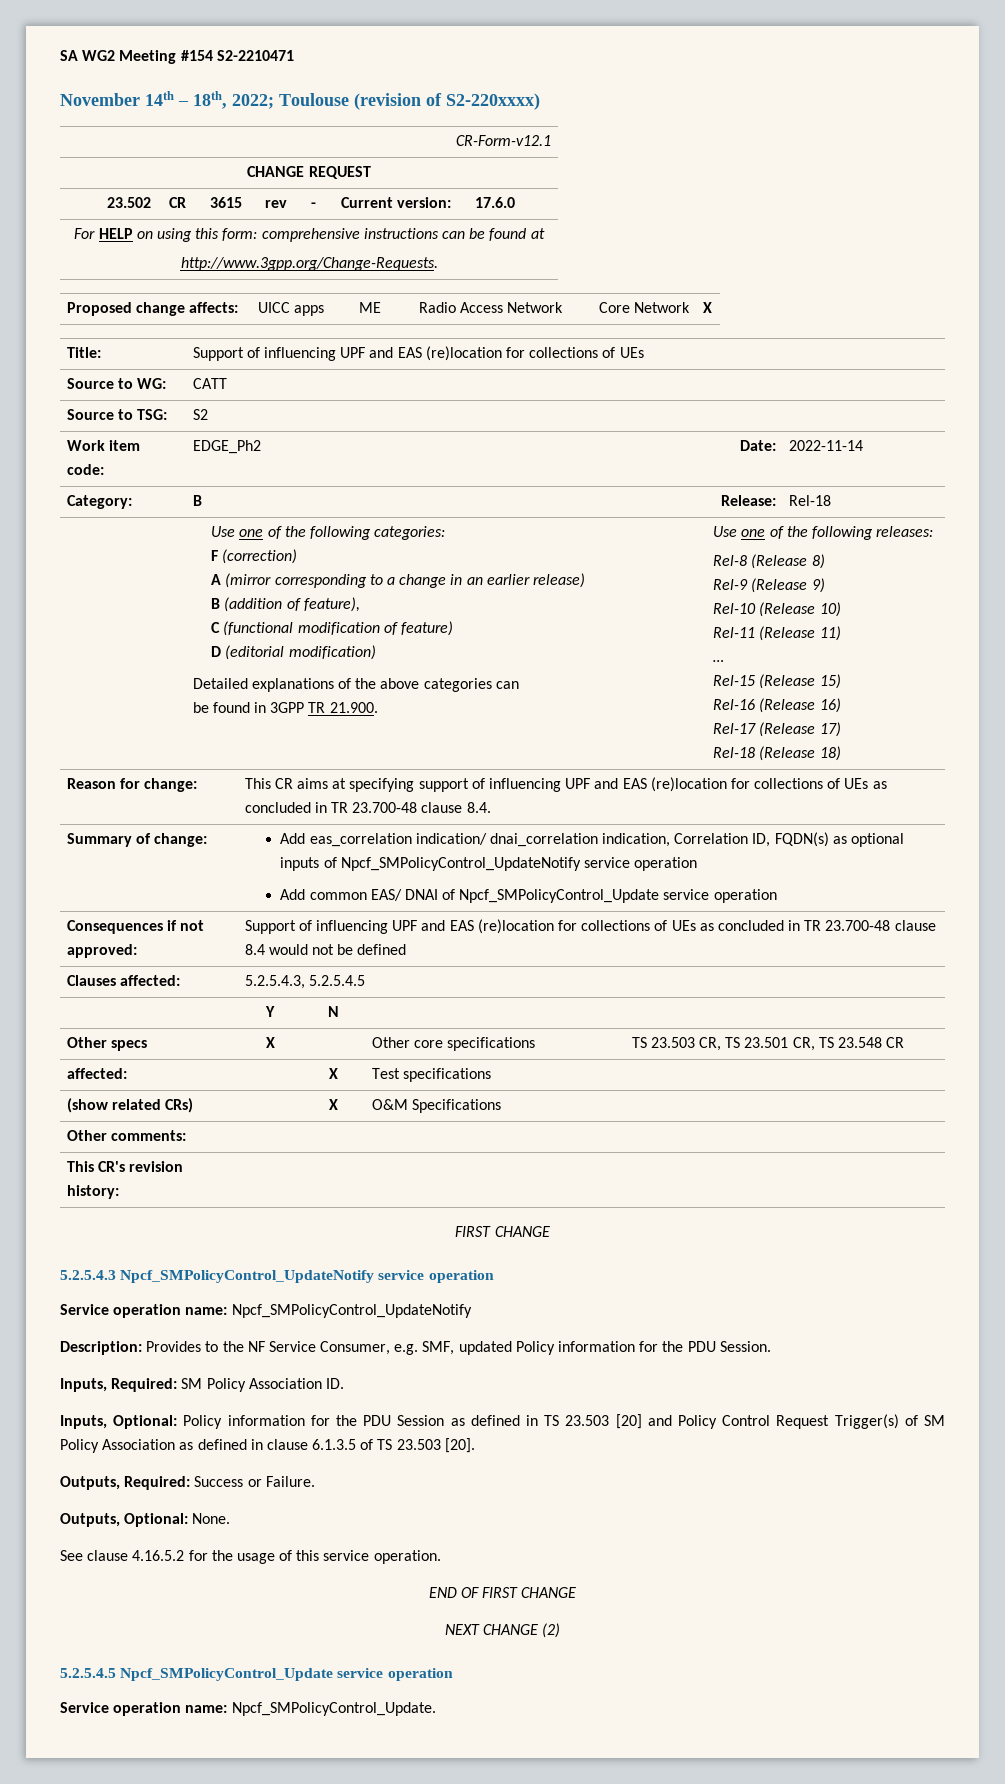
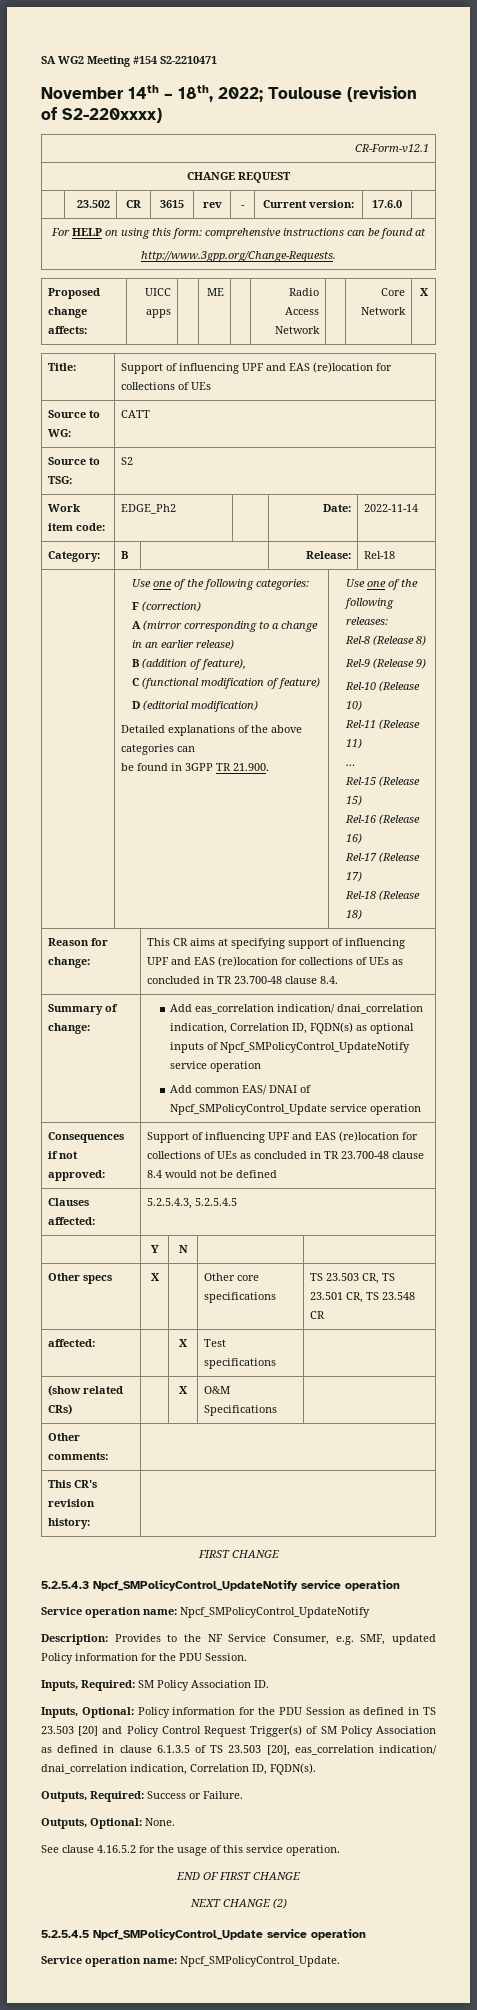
- Inputs, Optional: Policy information for the PDU Session as defined in TS 23.503 [20] and Policy Control Request Trigger(s) of SM Policy Association as defined in clause 6.1.3.5 of TS 23.503 [20].
+ Inputs, Optional: Policy information for the PDU Session as defined in TS 23.503 [20] and Policy Control Request Trigger(s) of SM Policy Association as defined in clause 6.1.3.5 of TS 23.503 [20], eas_correlation indication/ dnai_correlation indication, Correlation ID, FQDN(s).

